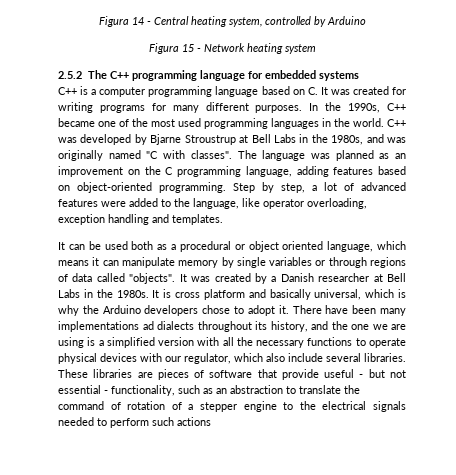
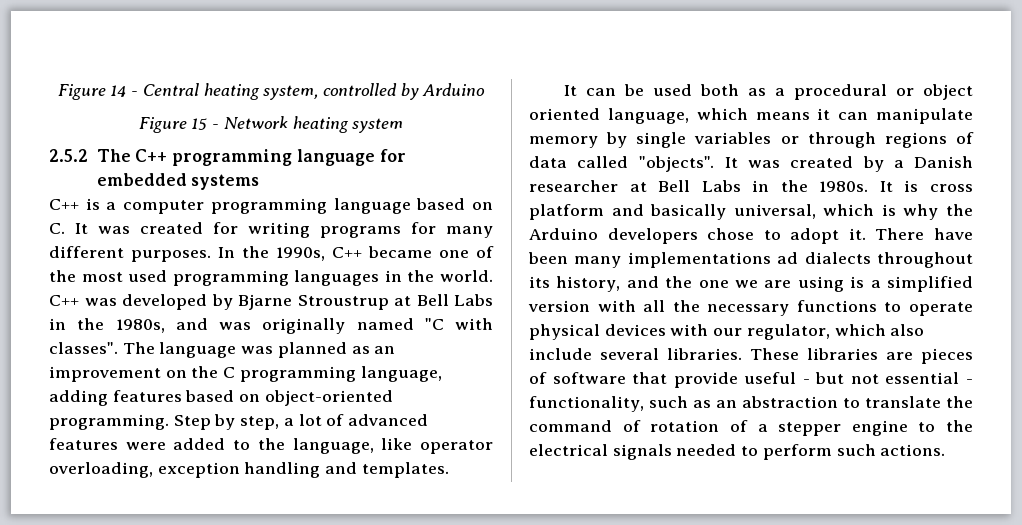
- Figura 14 - Central heating system, controlled by Arduino
+ Figure 14 - Central heating system, controlled by Arduino
- Figura 15 - Network heating system
+ Figure 15 - Network heating system
- These libraries are pieces of software that provide useful - but not essential - functionality, such as an abstraction to translate the command of rotation of a stepper engine to the electrical signals needed to perform such actions
+ These libraries are pieces of software that provide useful - but not essential - functionality, such as an abstraction to translate the command of rotation of a stepper engine to the electrical signals needed to perform such actions.

